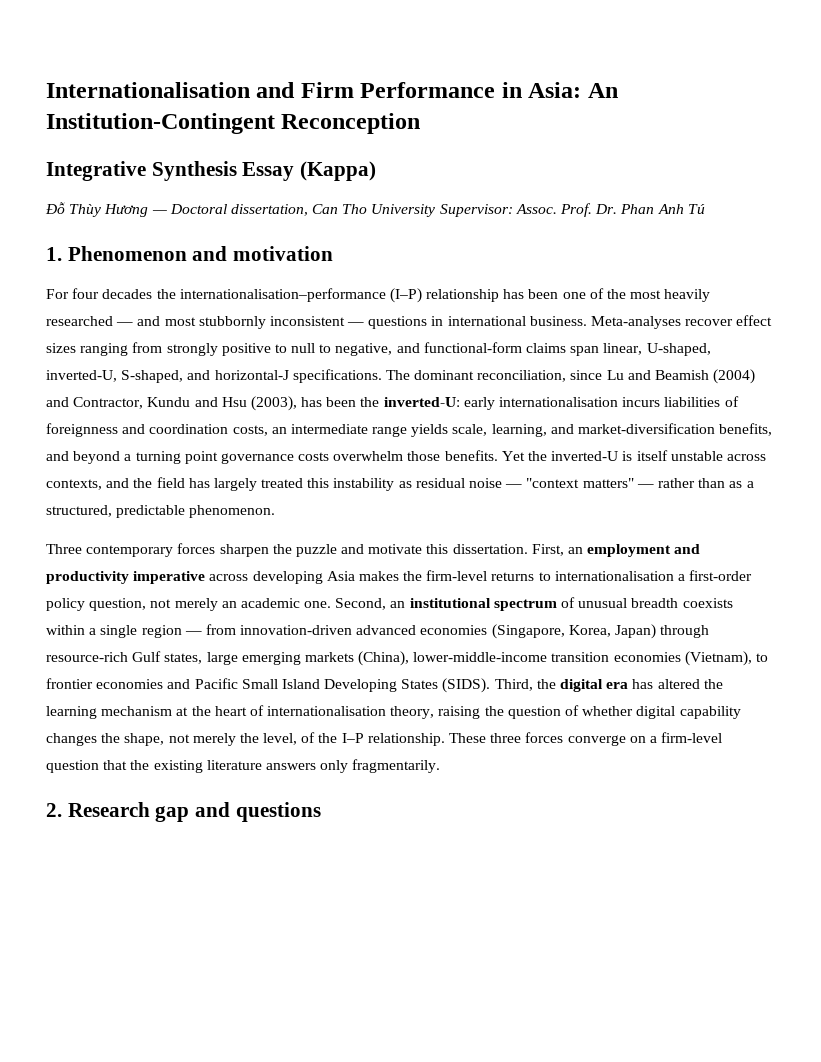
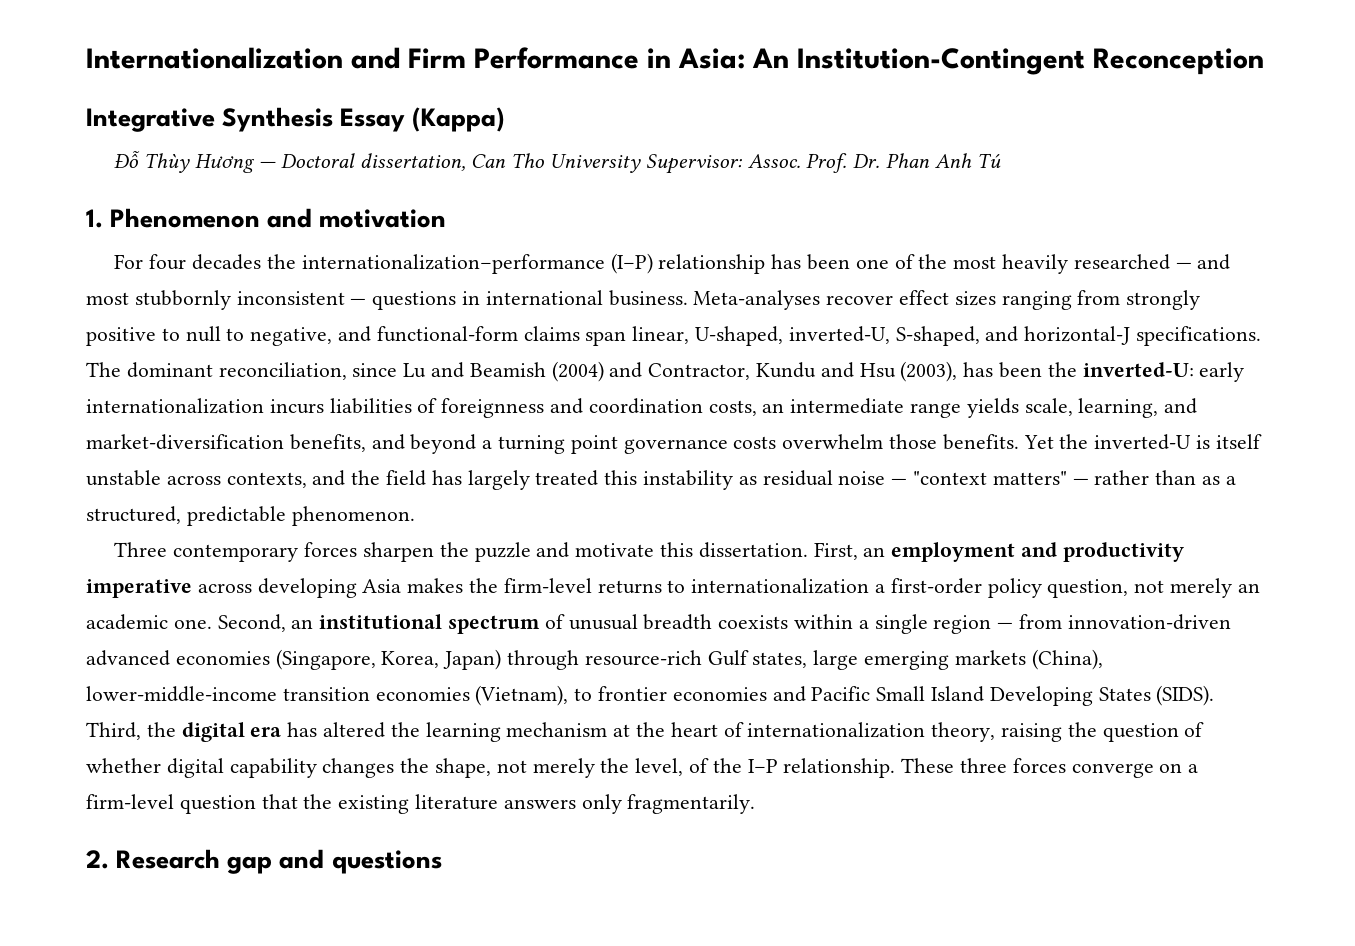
- Internationalisation and Firm Performance in Asia: An Institution-Contingent Reconception
+ Internationalization and Firm Performance in Asia: An Institution-Contingent Reconception
- For four decades the internationalisation–performance (I–P) relationship has been one of the most heavily researched — and most stubbornly inconsistent — questions in international business.
+ For four decades the internationalization–performance (I–P) relationship has been one of the most heavily researched — and most stubbornly inconsistent — questions in international business.
- The dominant reconciliation, since Lu and Beamish (2004) and Contractor, Kundu and Hsu (2003), has been the inverted-U: early internationalisation incurs liabilities of foreignness and coordination costs, an intermediate range yields scale, learning, and market-diversification benefits, and beyond a turning point governance costs overwhelm those benefits.
+ The dominant reconciliation, since Lu and Beamish (2004) and Contractor, Kundu and Hsu (2003), has been the inverted-U: early internationalization incurs liabilities of foreignness and coordination costs, an intermediate range yields scale, learning, and market-diversification benefits, and beyond a turning point governance costs overwhelm those benefits.
- First, an employment and productivity imperative across developing Asia makes the firm-level returns to internationalisation a first-order policy question, not merely an academic one.
+ First, an employment and productivity imperative across developing Asia makes the firm-level returns to internationalization a first-order policy question, not merely an academic one.
- Third, the digital era has altered the learning mechanism at the heart of internationalisation theory, raising the question of whether digital capability changes the shape, not merely the level, of the I–P relationship.
+ Third, the digital era has altered the learning mechanism at the heart of internationalization theory, raising the question of whether digital capability changes the shape, not merely the level, of the I–P relationship.

